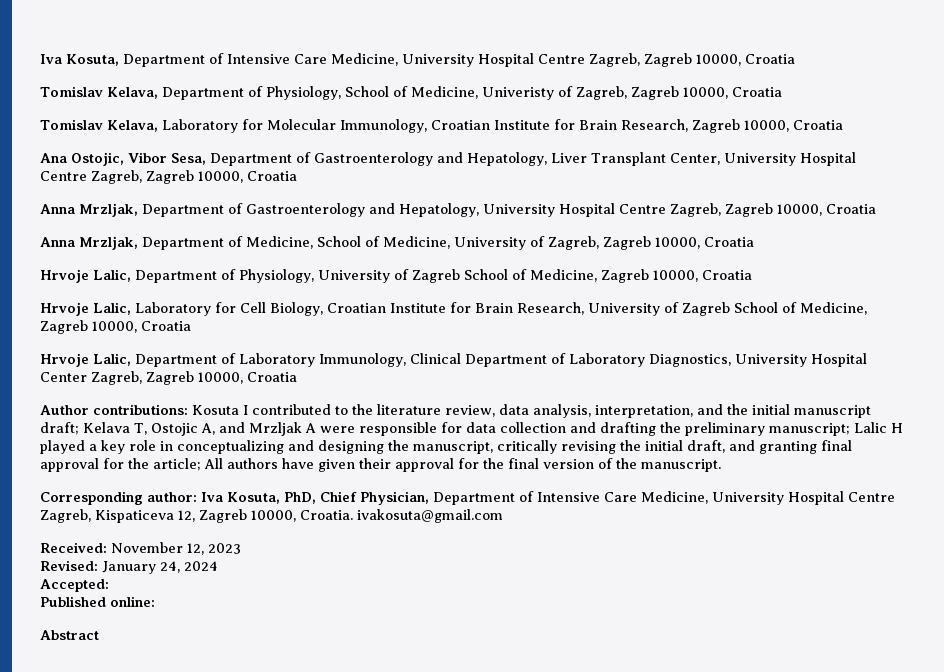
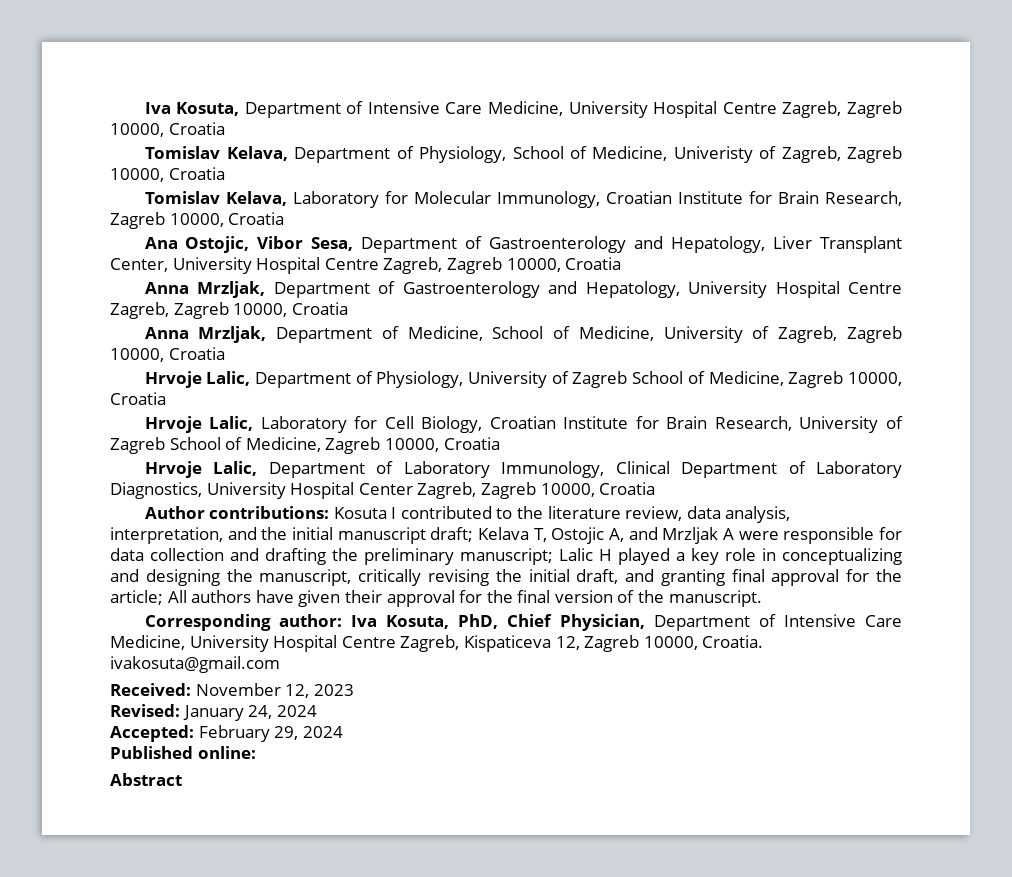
- Accepted:
+ Accepted: February 29, 2024

